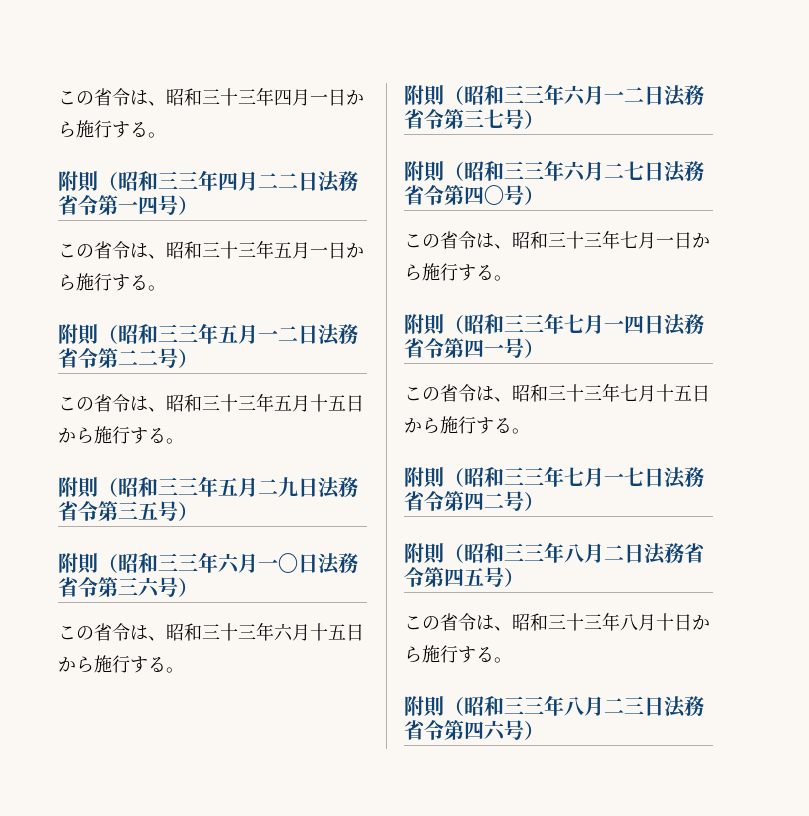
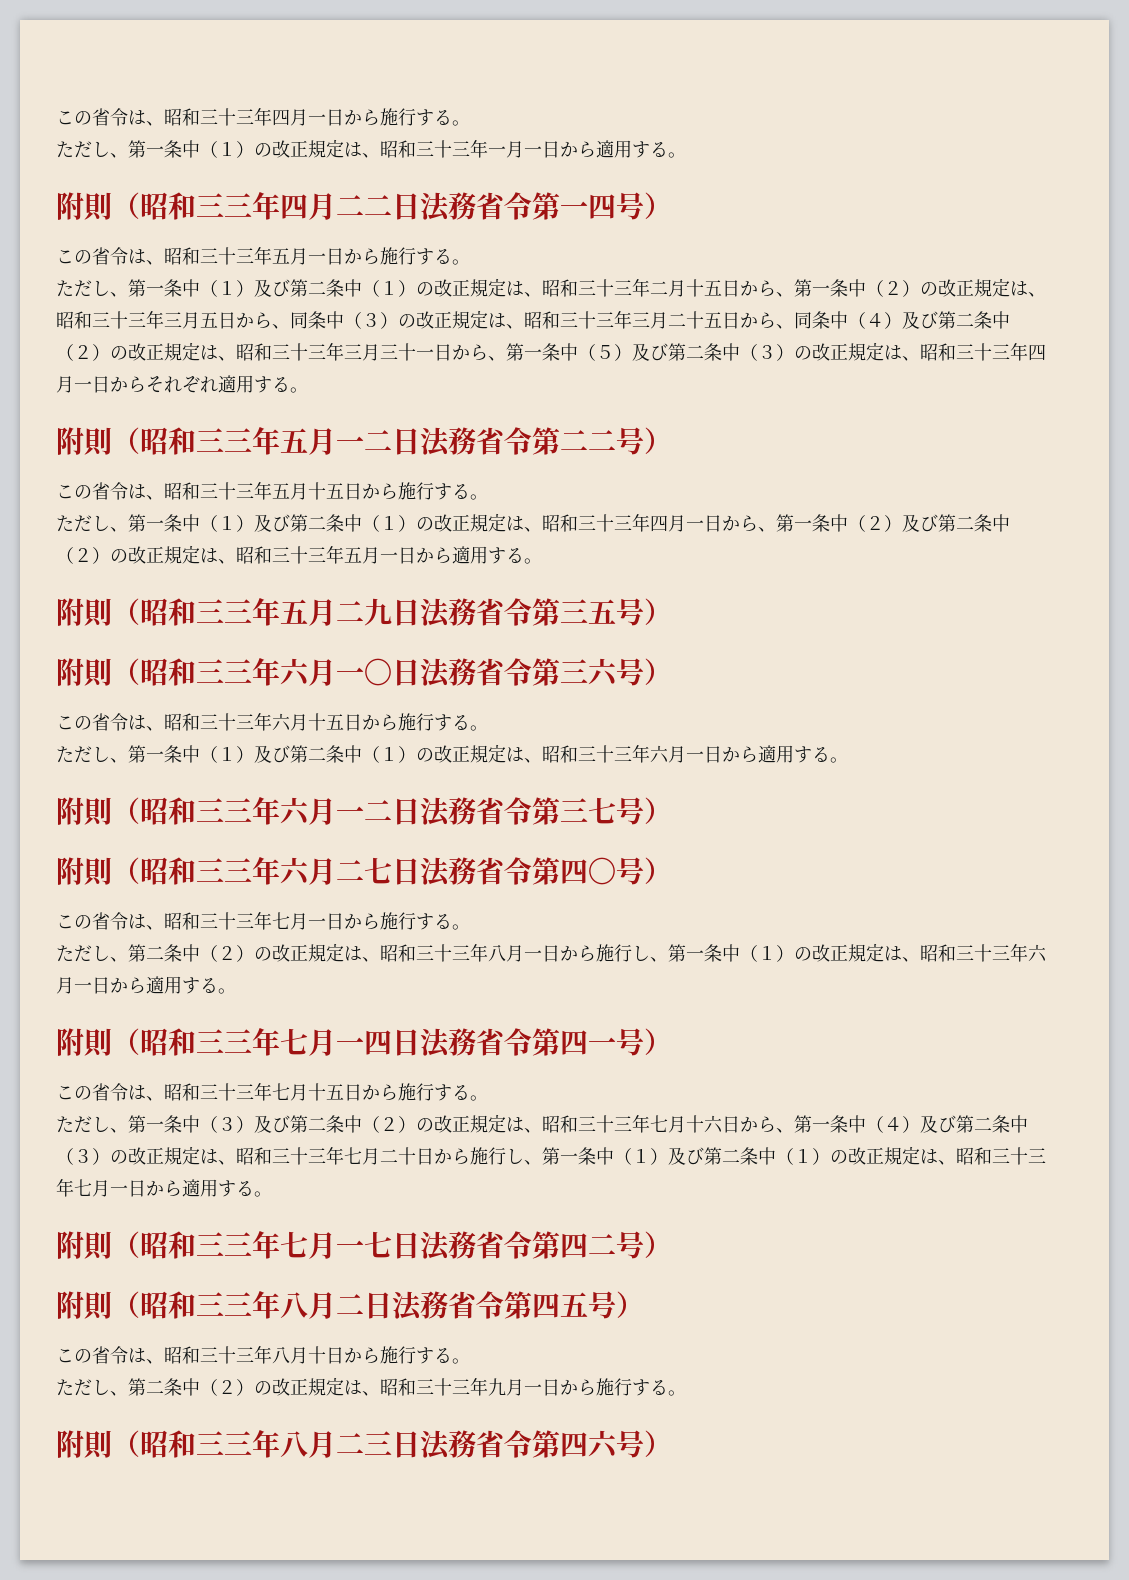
+ ただし、第一条中（１）の改正規定は、昭和三十三年一月一日から適用する。
+ ただし、第一条中（１）及び第二条中（１）の改正規定は、昭和三十三年二月十五日から、第一条中（２）の改正規定は、昭和三十三年三月五日から、同条中（３）の改正規定は、昭和三十三年三月二十五日から、同条中（４）及び第二条中（２）の改正規定は、昭和三十三年三月三十一日から、第一条中（５）及び第二条中（３）の改正規定は、昭和三十三年四月一日からそれぞれ適用する。
+ ただし、第一条中（１）及び第二条中（１）の改正規定は、昭和三十三年四月一日から、第一条中（２）及び第二条中（２）の改正規定は、昭和三十三年五月一日から適用する。
+ ただし、第一条中（１）及び第二条中（１）の改正規定は、昭和三十三年六月一日から適用する。
+ ただし、第二条中（２）の改正規定は、昭和三十三年八月一日から施行し、第一条中（１）の改正規定は、昭和三十三年六月一日から適用する。
+ ただし、第一条中（３）及び第二条中（２）の改正規定は、昭和三十三年七月十六日から、第一条中（４）及び第二条中（３）の改正規定は、昭和三十三年七月二十日から施行し、第一条中（１）及び第二条中（１）の改正規定は、昭和三十三年七月一日から適用する。
+ ただし、第二条中（２）の改正規定は、昭和三十三年九月一日から施行する。

